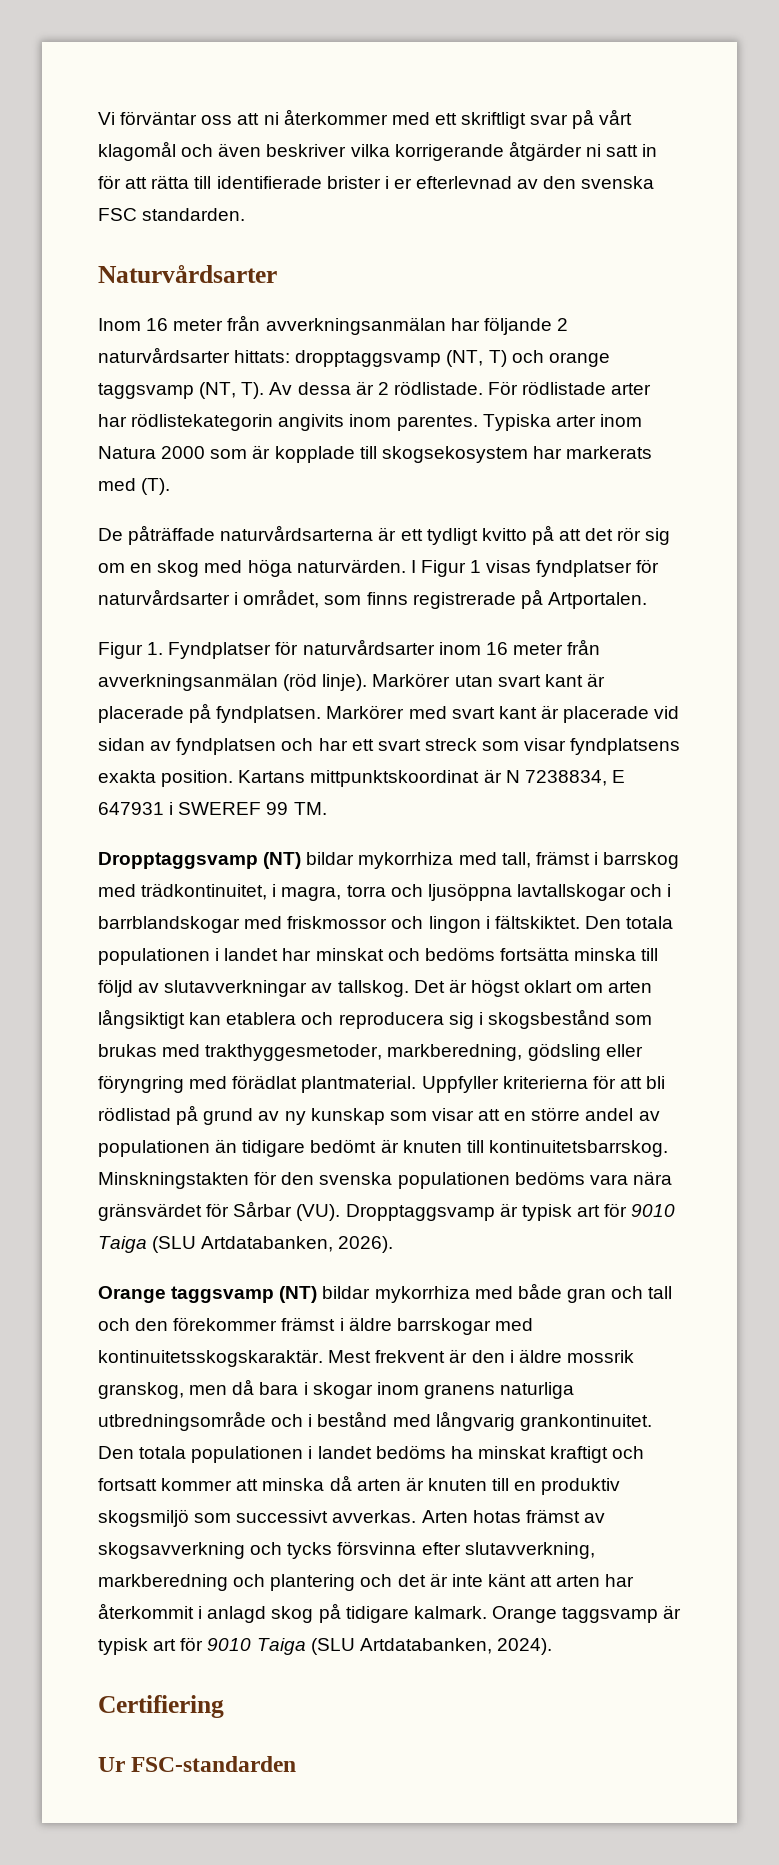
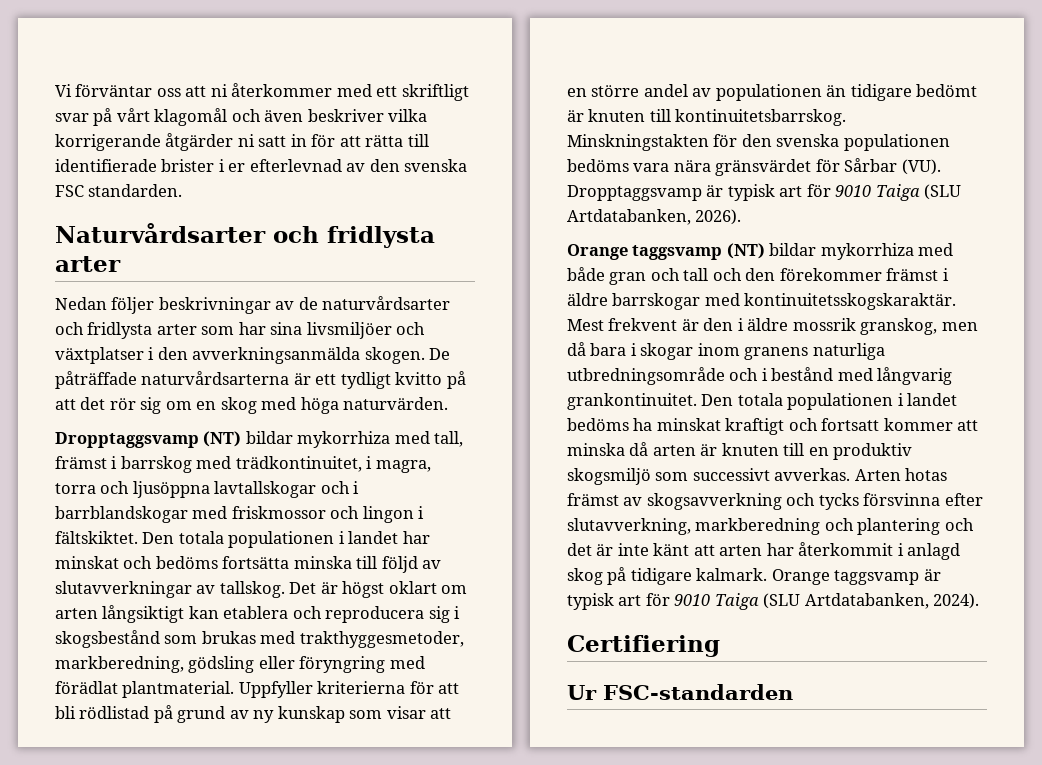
- Naturvårdsarter
- Inom 16 meter från avverkningsanmälan har följande 2 naturvårdsarter hittats: dropptaggsvamp (NT, T) och orange taggsvamp (NT, T). Av dessa är 2 rödlistade. För rödlistade arter har rödlistekategorin angivits inom parentes. Typiska arter inom Natura 2000 som är kopplade till skogsekosystem har markerats med (T).
- De påträffade naturvårdsarterna är ett tydligt kvitto på att det rör sig om en skog med höga naturvärden. I Figur 1 visas fyndplatser för naturvårdsarter i området, som finns registrerade på Artportalen.
- Figur 1. Fyndplatser för naturvårdsarter inom 16 meter från avverkningsanmälan (röd linje). Markörer utan svart kant är placerade på fyndplatsen. Markörer med svart kant är placerade vid sidan av fyndplatsen och har ett svart streck som visar fyndplatsens exakta position. Kartans mittpunktskoordinat är N 7238834, E 647931 i SWEREF 99 TM.
+ Naturvårdsarter och fridlysta arter
+ Nedan följer beskrivningar av de naturvårdsarter och fridlysta arter som har sina livsmiljöer och växtplatser i den avverkningsanmälda skogen. De påträffade naturvårdsarterna är ett tydligt kvitto på att det rör sig om en skog med höga naturvärden.

